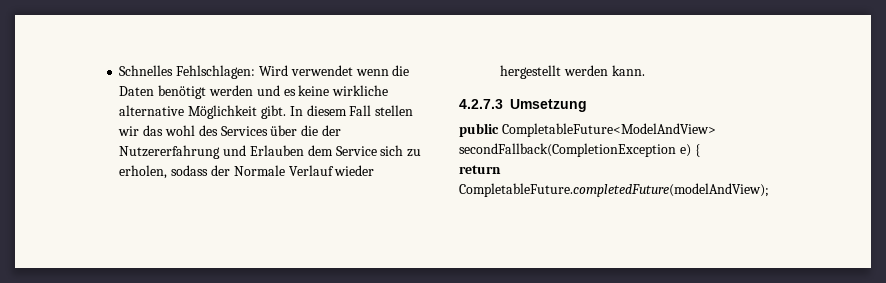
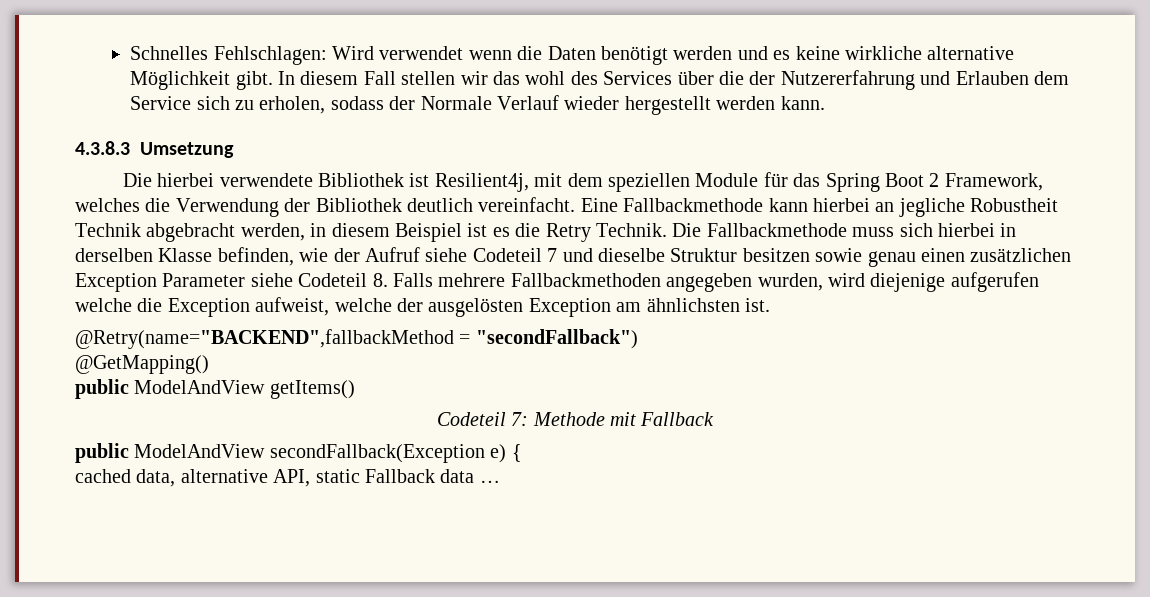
- 4.2.7.3 Umsetzung
+ 4.3.8.3 Umsetzung
- public CompletableFuture<ModelAndView> secondFallback(CompletionException e) {
- return CompletableFuture.completedFuture(modelAndView);
+ Die hierbei verwendete Bibliothek ist Resilient4j, mit dem speziellen Module für das Spring Boot 2 Framework, welches die Verwendung der Bibliothek deutlich vereinfacht. Eine Fallbackmethode kann hierbei an jegliche Robustheit Technik abgebracht werden, in diesem Beispiel ist es die Retry Technik. Die Fallbackmethode muss sich hierbei in derselben Klasse befinden, wie der Aufruf siehe Codeteil 7 und dieselbe Struktur besitzen sowie genau einen zusätzlichen Exception Parameter siehe Codeteil 8. Falls mehrere Fallbackmethoden angegeben wurden, wird diejenige aufgerufen welche die Exception aufweist, welche der ausgelösten Exception am ähnlichsten ist.
+ @Retry(name="BACKEND",fallbackMethod = "secondFallback")
+ @GetMapping()
+ public ModelAndView getItems()
+ Codeteil 7: Methode mit Fallback
+ public ModelAndView secondFallback(Exception e) {
+ cached data, alternative API, static Fallback data …

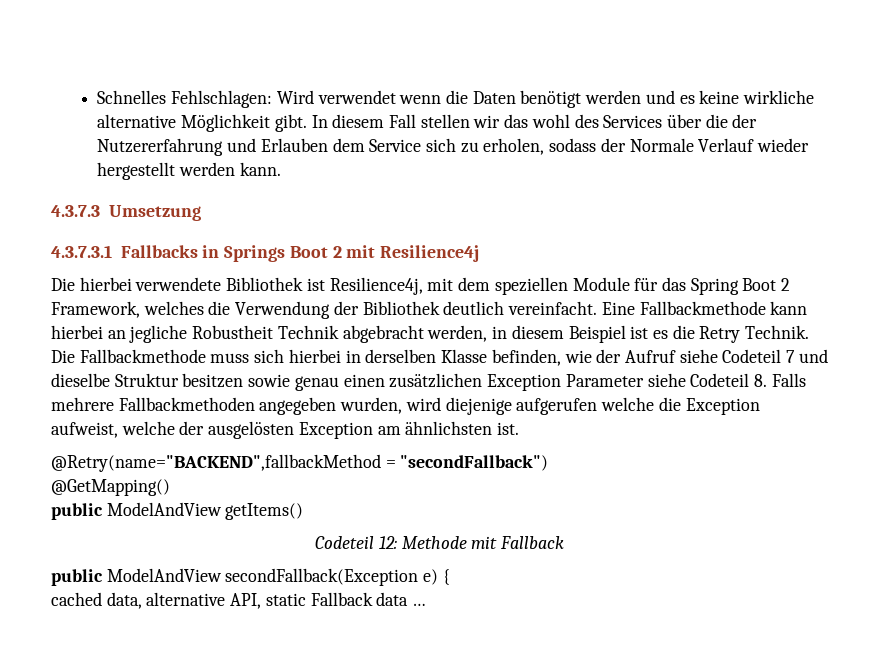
- 4.3.8.3 Umsetzung
+ 4.3.7.3 Umsetzung
+ 4.3.7.3.1 Fallbacks in Springs Boot 2 mit Resilience4j
- Die hierbei verwendete Bibliothek ist Resilient4j, mit dem speziellen Module für das Spring Boot 2 Framework, welches die Verwendung der Bibliothek deutlich vereinfacht.
+ Die hierbei verwendete Bibliothek ist Resilience4j, mit dem speziellen Module für das Spring Boot 2 Framework, welches die Verwendung der Bibliothek deutlich vereinfacht.
- Codeteil 7: Methode mit Fallback
+ Codeteil 12: Methode mit Fallback

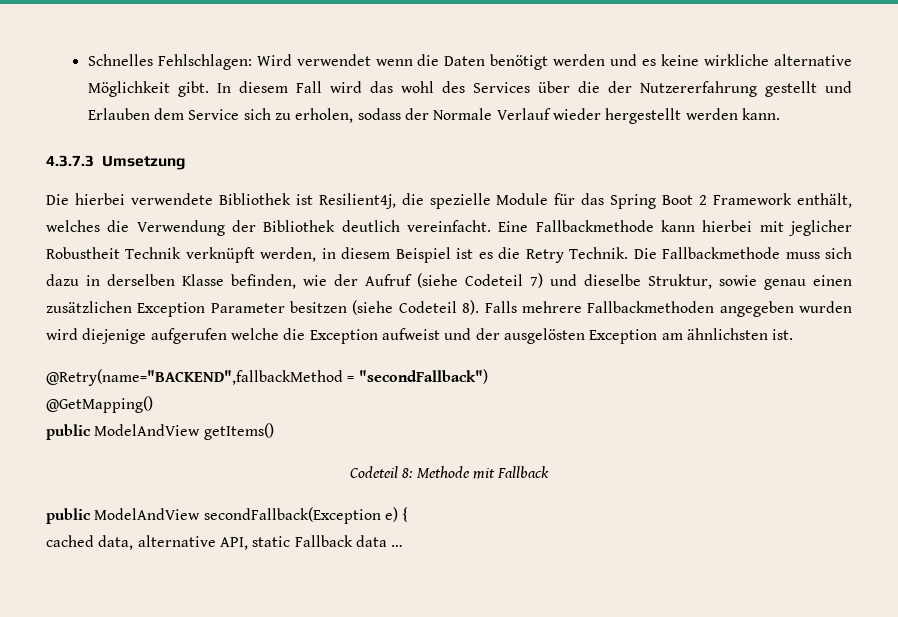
- In diesem Fall stellen wir das wohl des Services über die der Nutzererfahrung und Erlauben dem Service sich zu erholen, sodass der Normale Verlauf wieder hergestellt werden kann.
+ In diesem Fall wird das wohl des Services über die der Nutzererfahrung gestellt und Erlauben dem Service sich zu erholen, sodass der Normale Verlauf wieder hergestellt werden kann.
- 4.3.7.3.1 Fallbacks in Springs Boot 2 mit Resilience4j
- Die hierbei verwendete Bibliothek ist Resilience4j, mit dem speziellen Module für das Spring Boot 2 Framework, welches die Verwendung der Bibliothek deutlich vereinfacht.
+ Die hierbei verwendete Bibliothek ist Resilient4j, die spezielle Module für das Spring Boot 2 Framework enthält, welches die Verwendung der Bibliothek deutlich vereinfacht.
- Eine Fallbackmethode kann hierbei an jegliche Robustheit Technik abgebracht werden, in diesem Beispiel ist es die Retry Technik.
+ Eine Fallbackmethode kann hierbei mit jeglicher Robustheit Technik verknüpft werden, in diesem Beispiel ist es die Retry Technik.
- Die Fallbackmethode muss sich hierbei in derselben Klasse befinden, wie der Aufruf siehe Codeteil 7 und dieselbe Struktur besitzen sowie genau einen zusätzlichen Exception Parameter siehe Codeteil 8. Falls mehrere Fallbackmethoden angegeben wurden, wird diejenige aufgerufen welche die Exception aufweist, welche der ausgelösten Exception am ähnlichsten ist.
+ Die Fallbackmethode muss sich dazu in derselben Klasse befinden, wie der Aufruf (siehe Codeteil 7) und dieselbe Struktur, sowie genau einen zusätzlichen Exception Parameter besitzen (siehe Codeteil 8). Falls mehrere Fallbackmethoden angegeben wurden wird diejenige aufgerufen welche die Exception aufweist und der ausgelösten Exception am ähnlichsten ist.
- Codeteil 12: Methode mit Fallback
+ Codeteil 8: Methode mit Fallback

